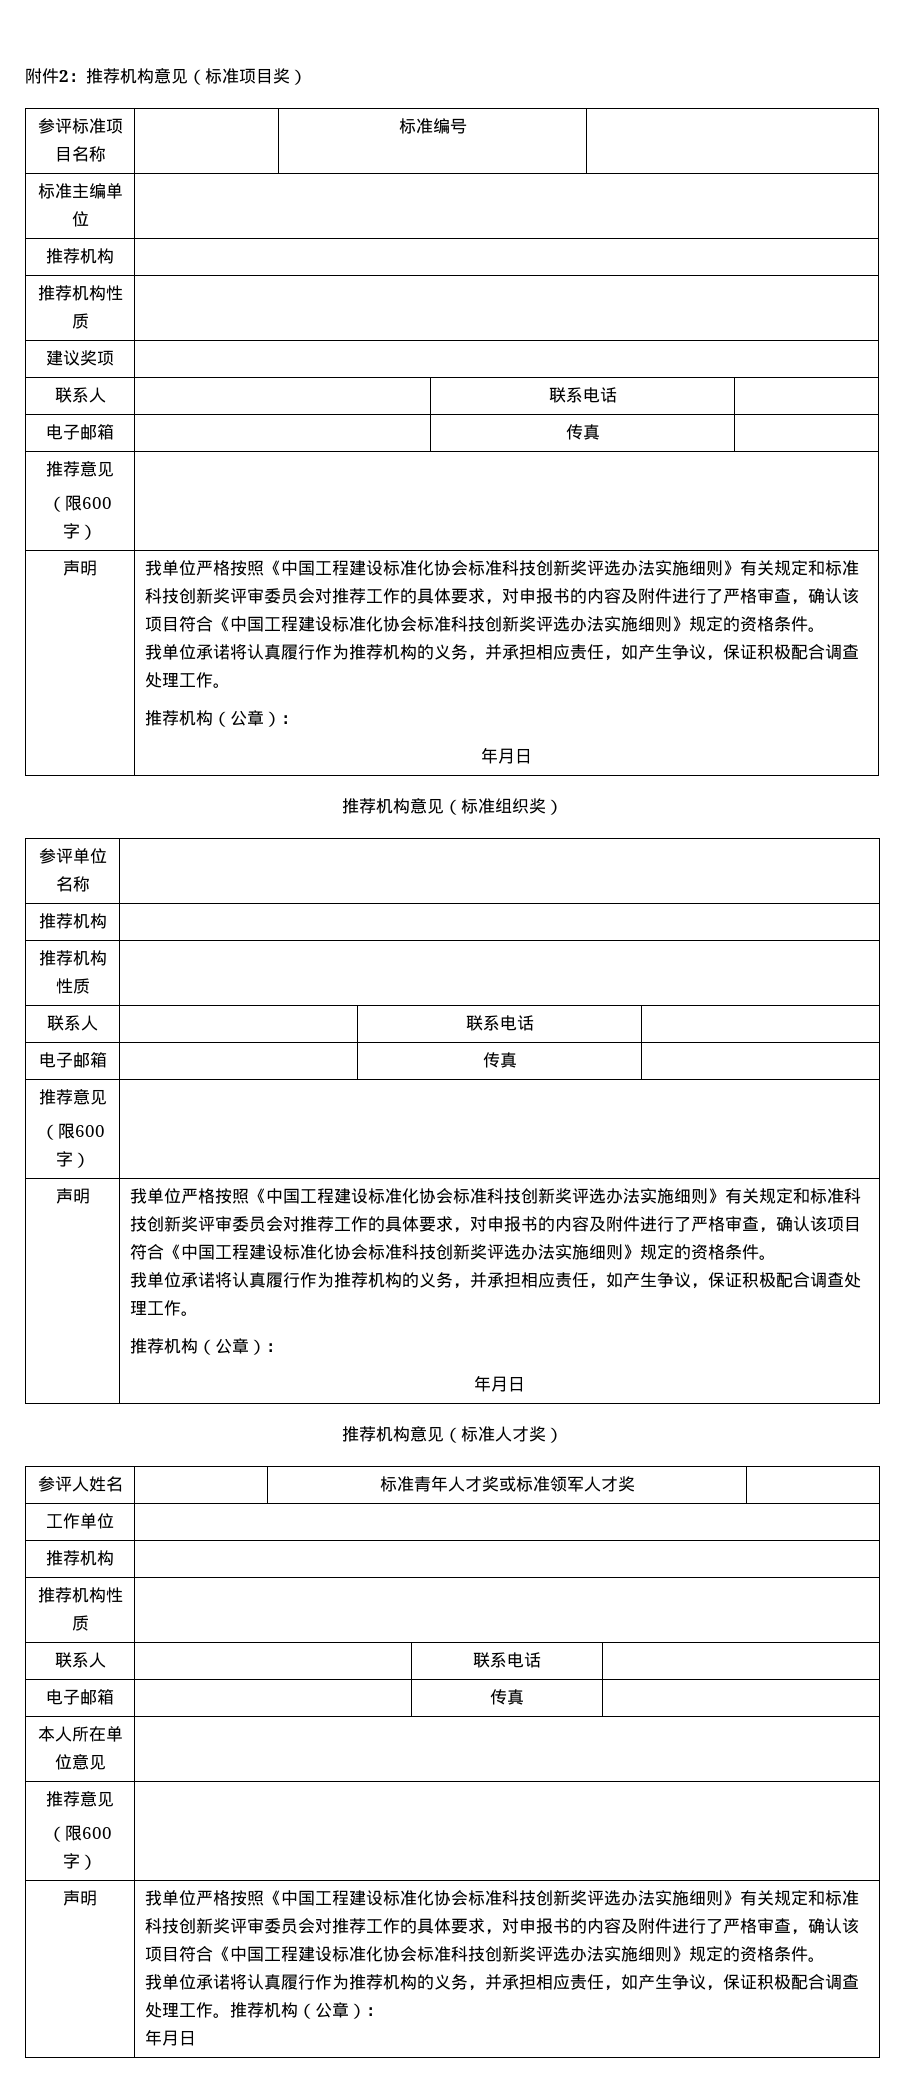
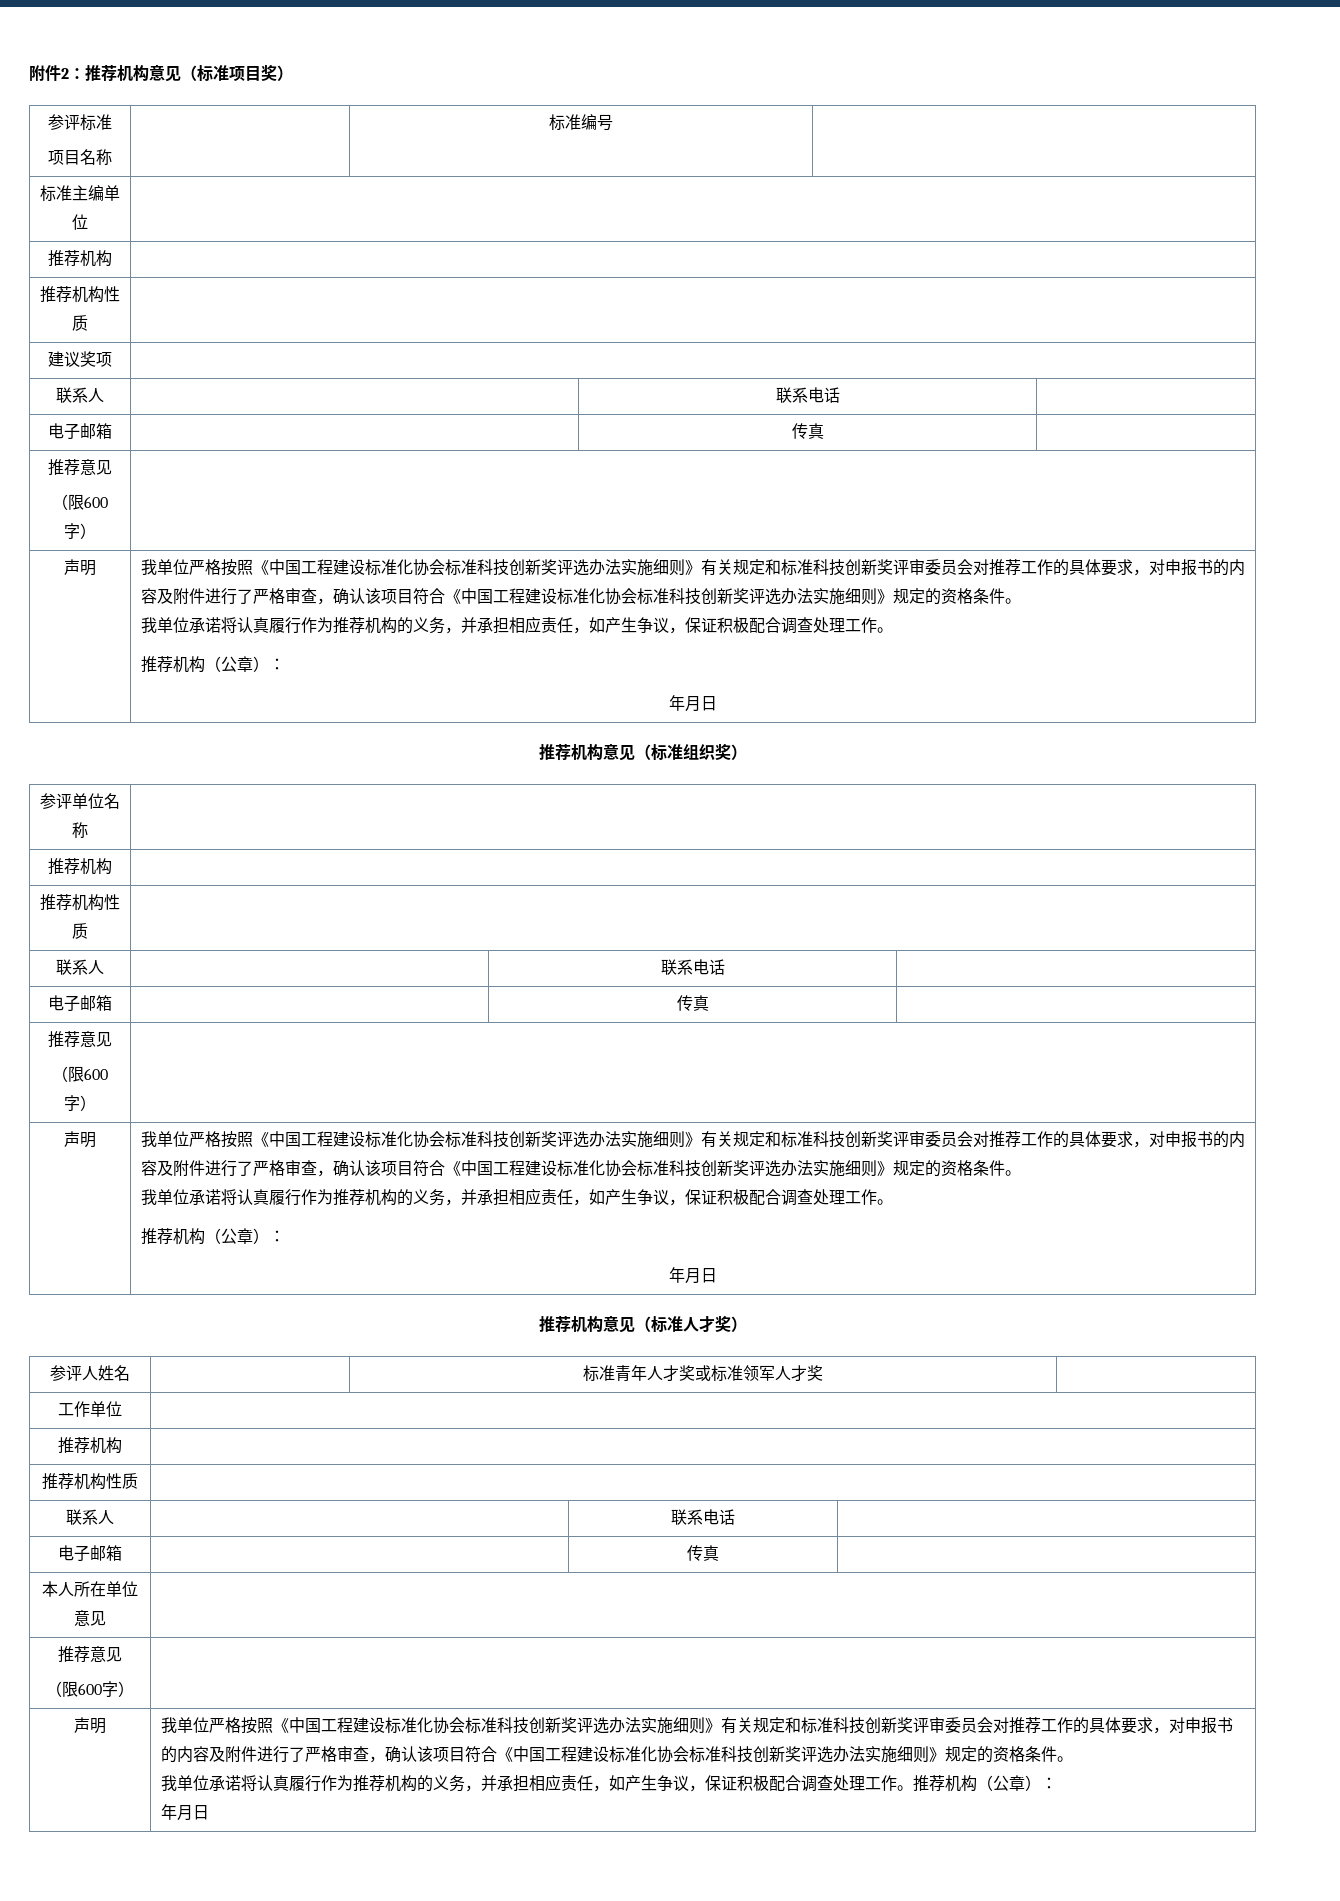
- 参评标准项目名称 | | 标准编号 |
+ 参评标准
+ 项目名称 | | 标准编号 |

